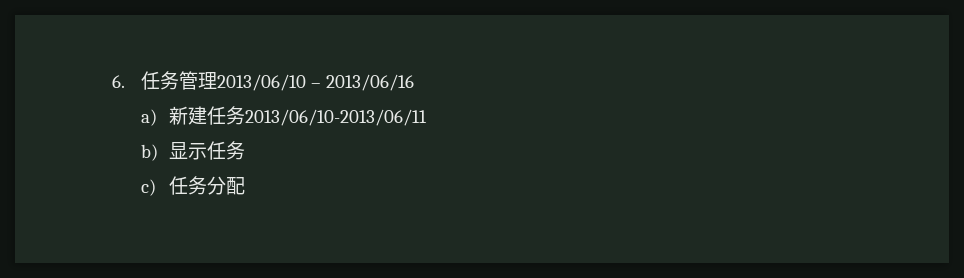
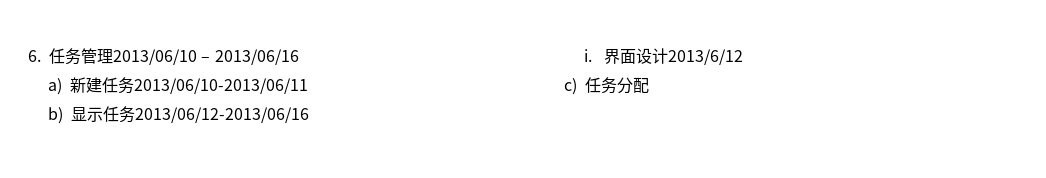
- b)显示任务
+ b)显示任务2013/06/12-2013/06/16
+ i.界面设计2013/6/12

